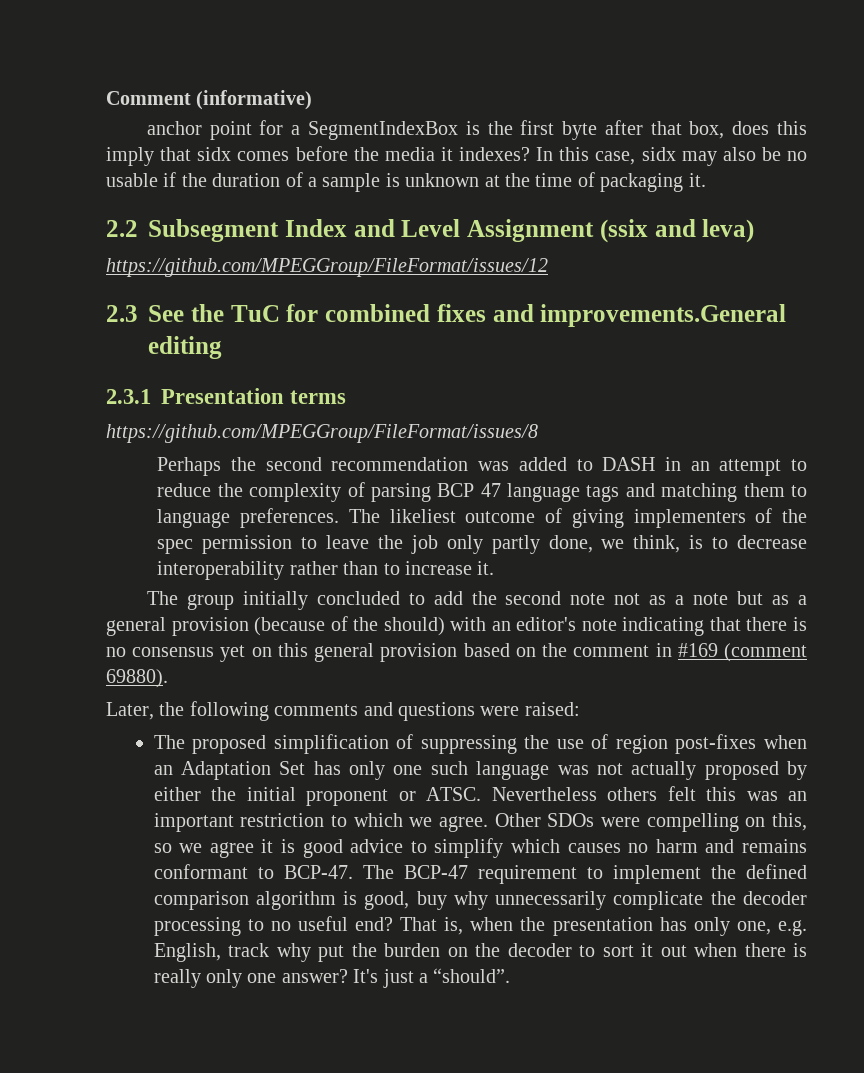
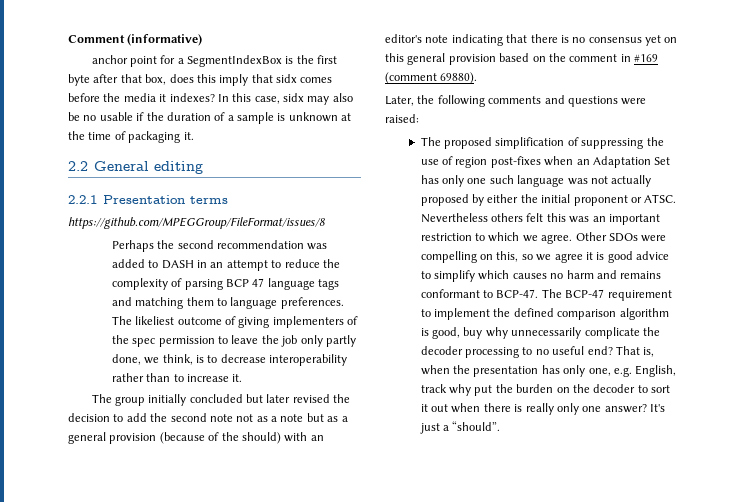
- 2.2 Subsegment Index and Level Assignment (ssix and leva)
- https://github.com/MPEGGroup/FileFormat/issues/12
- 2.3 See the TuC for combined fixes and improvements.General editing
+ 2.2 General editing
- 2.3.1 Presentation terms
+ 2.2.1 Presentation terms
- The group initially concluded to add the second note not as a note but as a general provision (because of the should) with an editor's note indicating that there is no consensus yet on this general provision based on the comment in #169 (comment 69880).
+ The group initially concluded but later revised the decision to add the second note not as a note but as a general provision (because of the should) with an editor's note indicating that there is no consensus yet on this general provision based on the comment in #169 (comment 69880).

